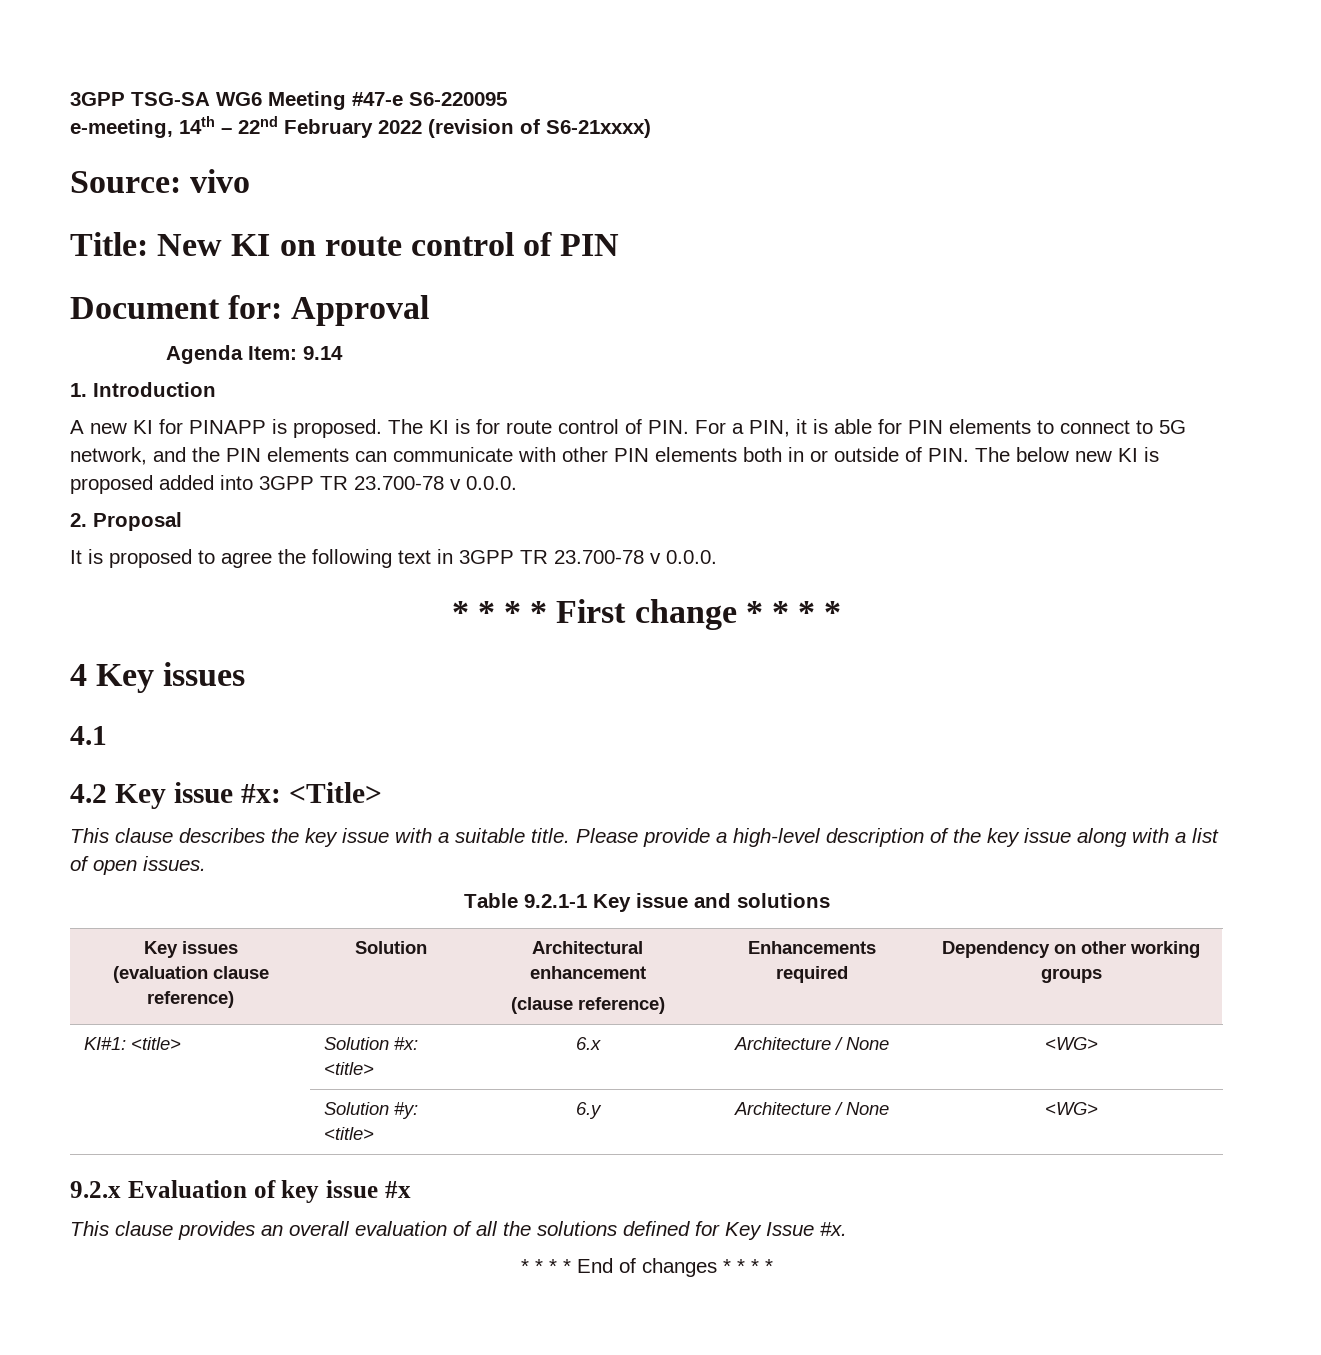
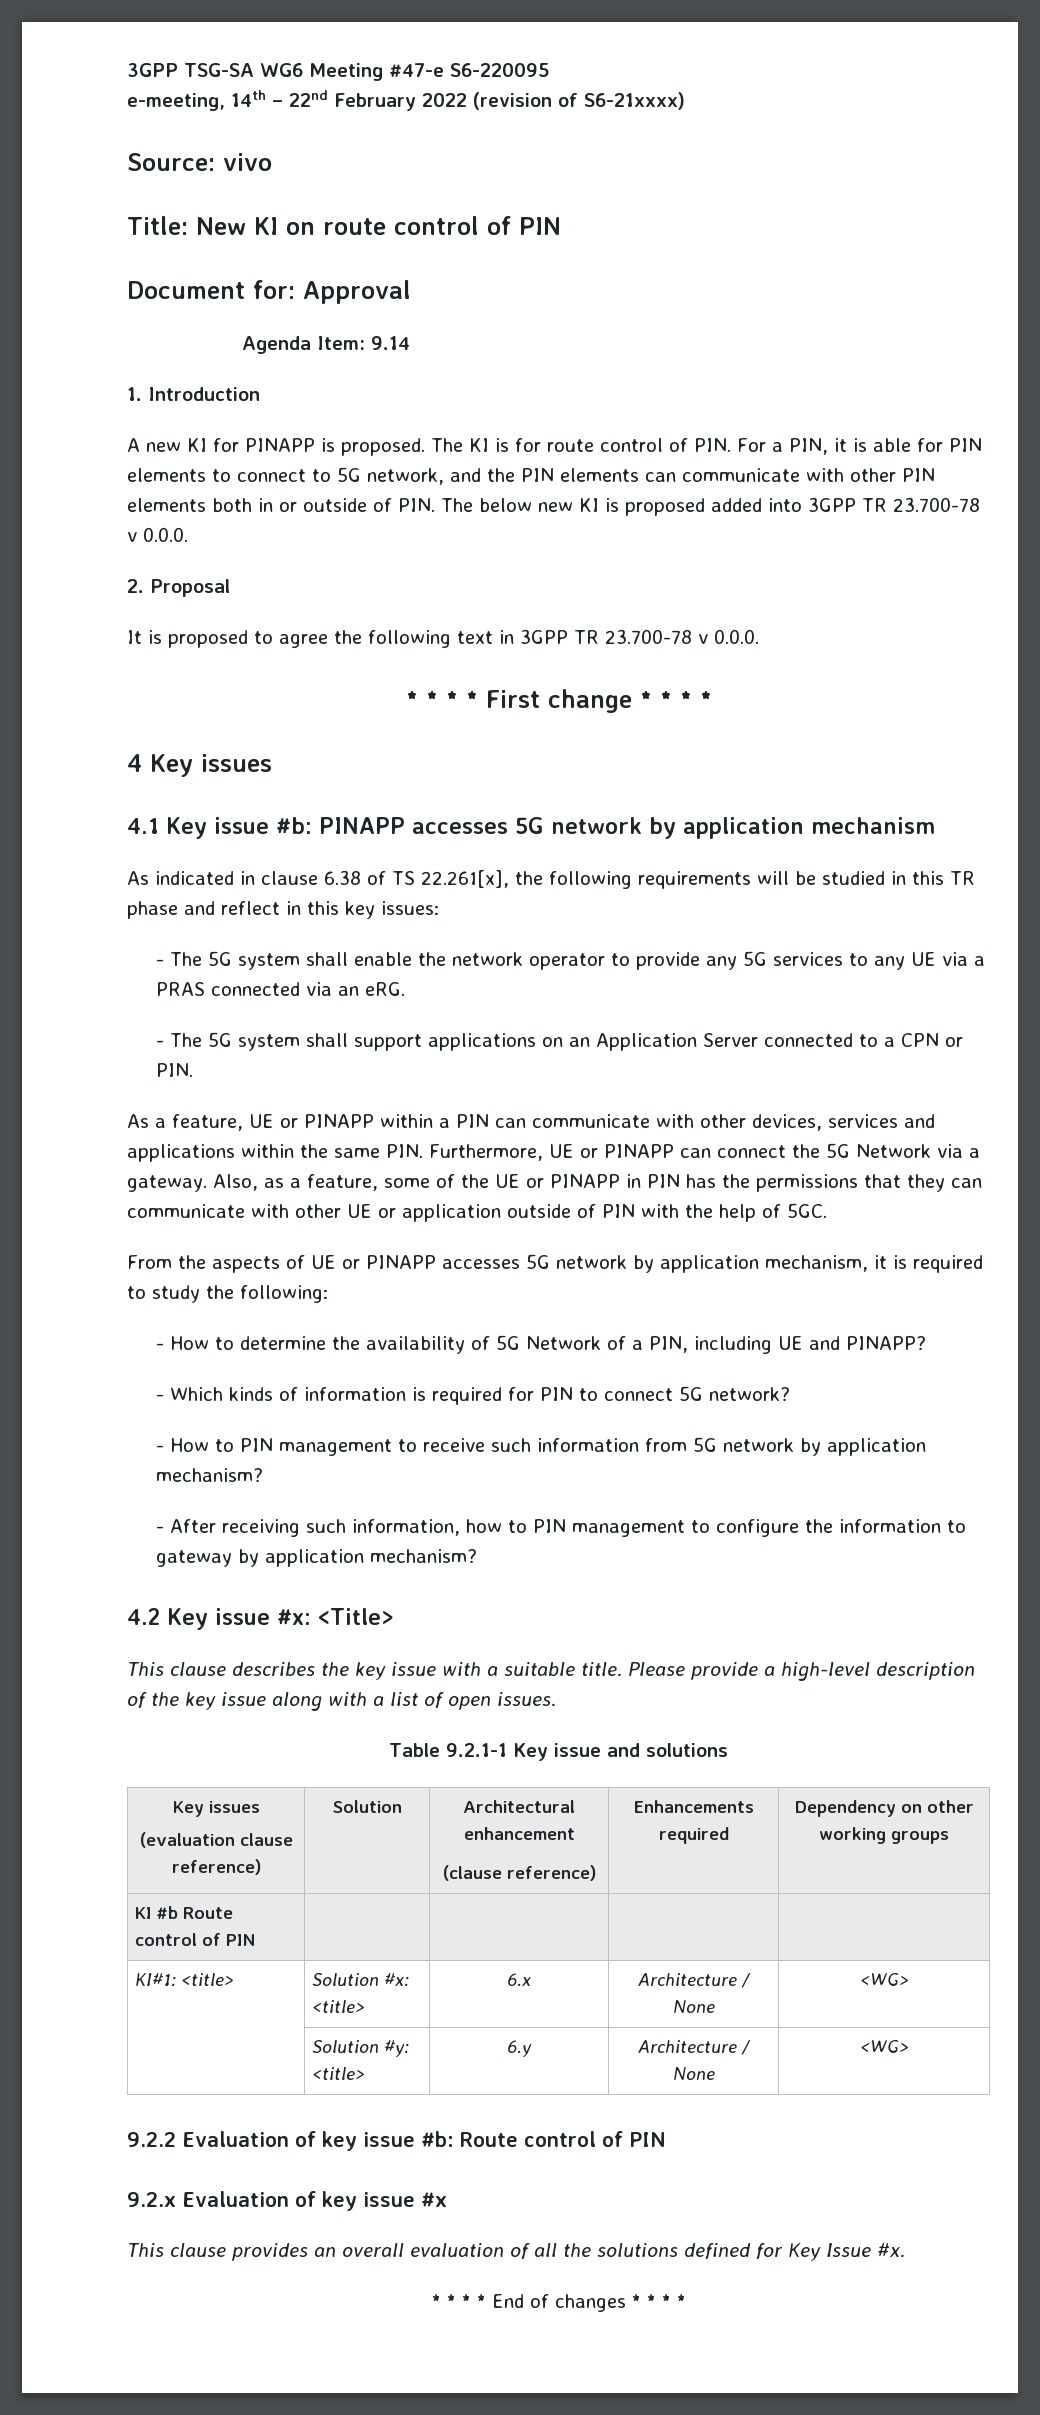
- 4.1
+ 4.1 Key issue #b: PINAPP accesses 5G network by application mechanism
+ As indicated in clause 6.38 of TS 22.261[x], the following requirements will be studied in this TR phase and reflect in this key issues:
+ - The 5G system shall enable the network operator to provide any 5G services to any UE via a PRAS connected via an eRG.
+ - The 5G system shall support applications on an Application Server connected to a CPN or PIN.
+ As a feature, UE or PINAPP within a PIN can communicate with other devices, services and applications within the same PIN. Furthermore, UE or PINAPP can connect the 5G Network via a gateway. Also, as a feature, some of the UE or PINAPP in PIN has the permissions that they can communicate with other UE or application outside of PIN with the help of 5GC.
+ From the aspects of UE or PINAPP accesses 5G network by application mechanism, it is required to study the following:
+ - How to determine the availability of 5G Network of a PIN, including UE and PINAPP?
+ - Which kinds of information is required for PIN to connect 5G network?
+ - How to PIN management to receive such information from 5G network by application mechanism?
+ - After receiving such information, how to PIN management to configure the information to gateway by application mechanism?
+ KI #b Route control of PIN | | | |
+ 9.2.2 Evaluation of key issue #b: Route control of PIN

